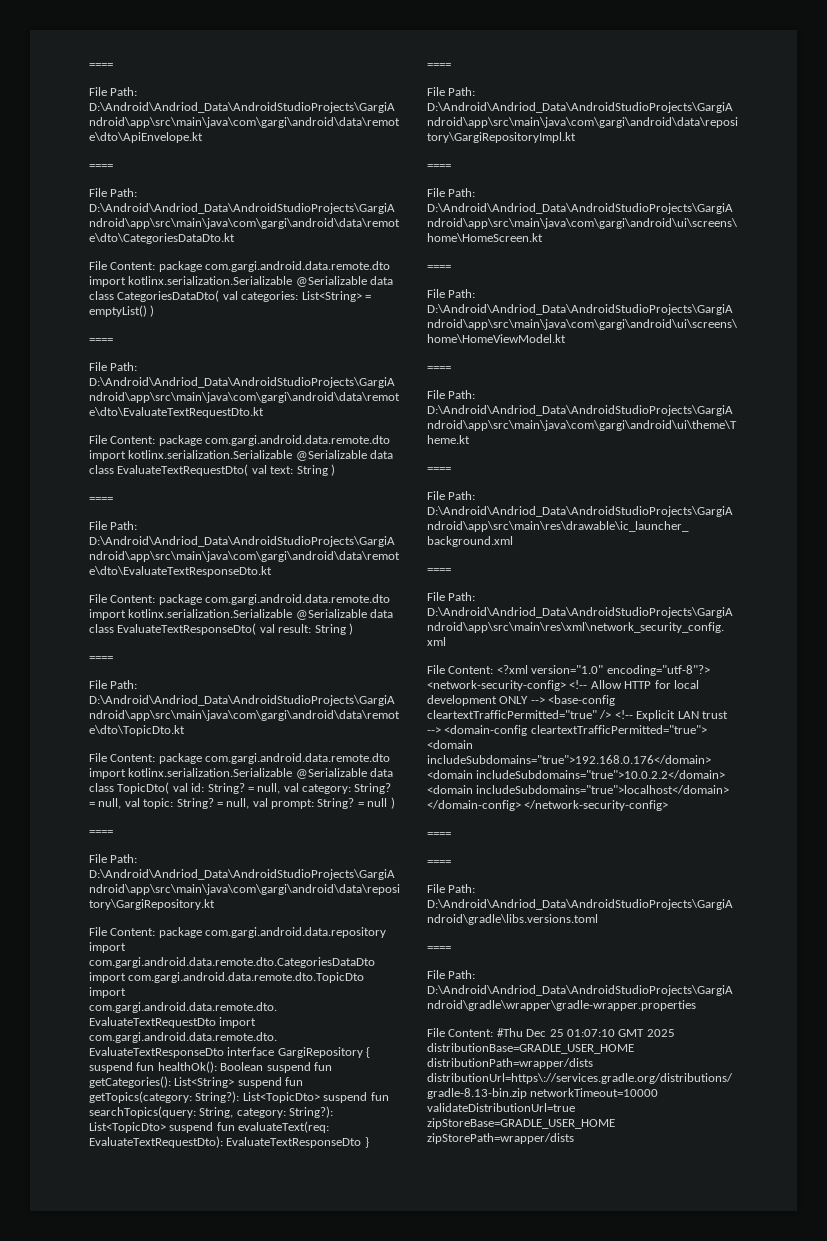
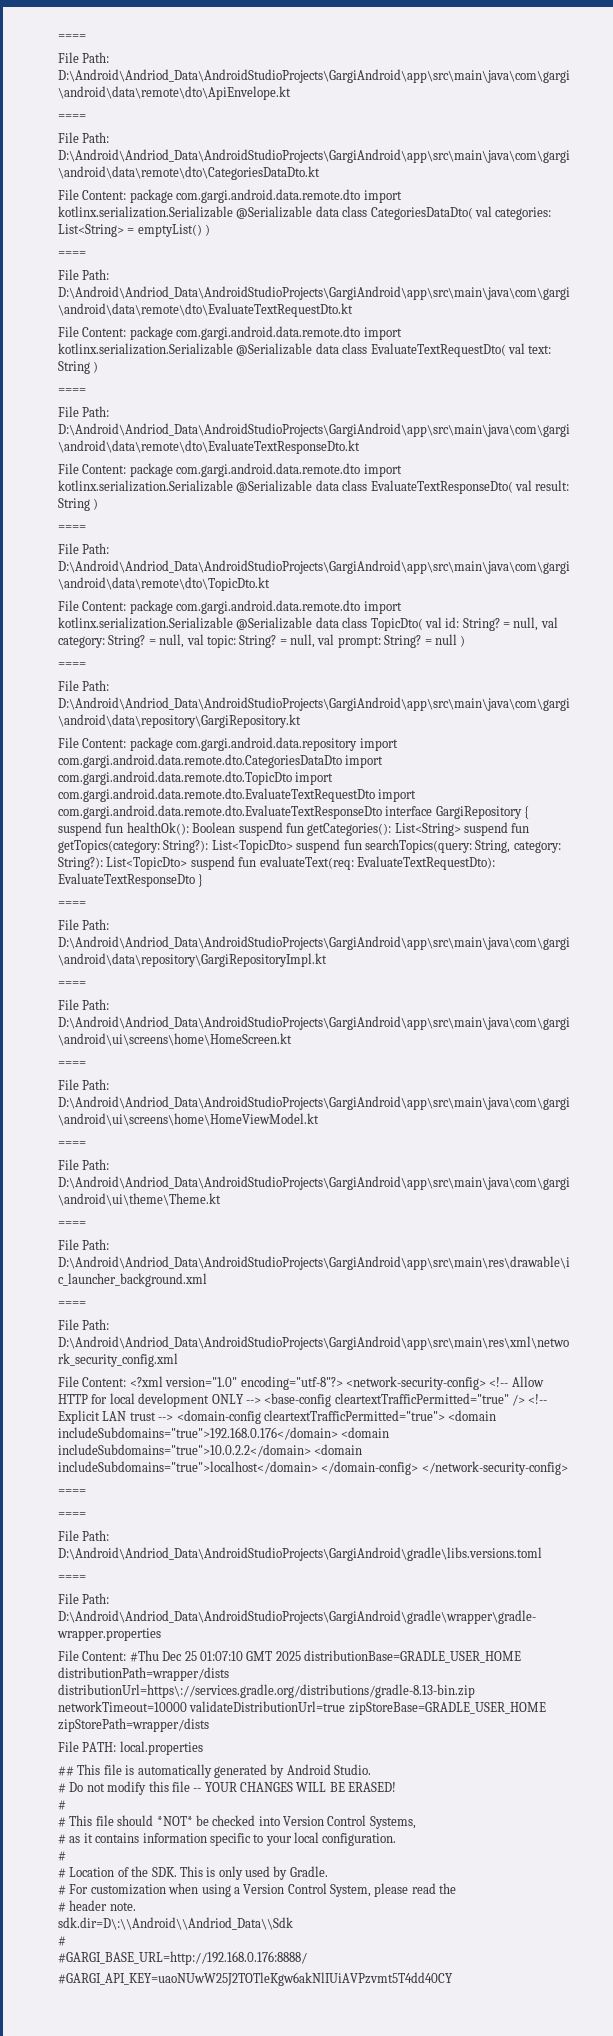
+ File PATH: local.properties
+ ## This file is automatically generated by Android Studio.
+ # Do not modify this file -- YOUR CHANGES WILL BE ERASED!
+ #
+ # This file should *NOT* be checked into Version Control Systems,
+ # as it contains information specific to your local configuration.
+ #
+ # Location of the SDK. This is only used by Gradle.
+ # For customization when using a Version Control System, please read the
+ # header note.
+ sdk.dir=D\:\\Android\\Andriod_Data\\Sdk
+ #
+ #GARGI_BASE_URL=http://192.168.0.176:8888/
+ #GARGI_API_KEY=uaoNUwW25J2TOTleKgw6akNlIUiAVPzvmt5T4dd40CY

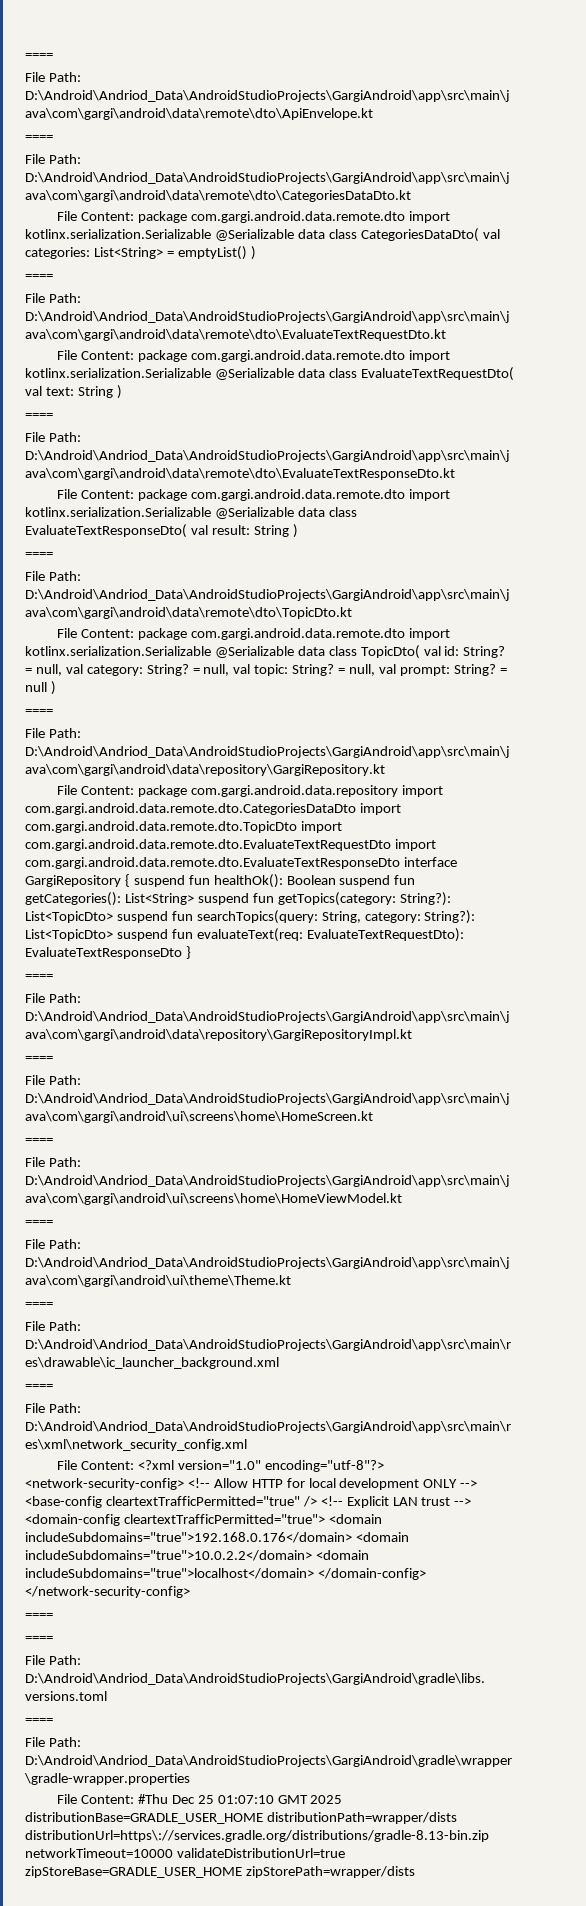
- File PATH: local.properties
- ## This file is automatically generated by Android Studio.
- # Do not modify this file -- YOUR CHANGES WILL BE ERASED!
- #
- # This file should *NOT* be checked into Version Control Systems,
- # as it contains information specific to your local configuration.
- #
- # Location of the SDK. This is only used by Gradle.
- # For customization when using a Version Control System, please read the
- # header note.
- sdk.dir=D\:\\Android\\Andriod_Data\\Sdk
- #
- #GARGI_BASE_URL=http://192.168.0.176:8888/
- #GARGI_API_KEY=uaoNUwW25J2TOTleKgw6akNlIUiAVPzvmt5T4dd40CY

